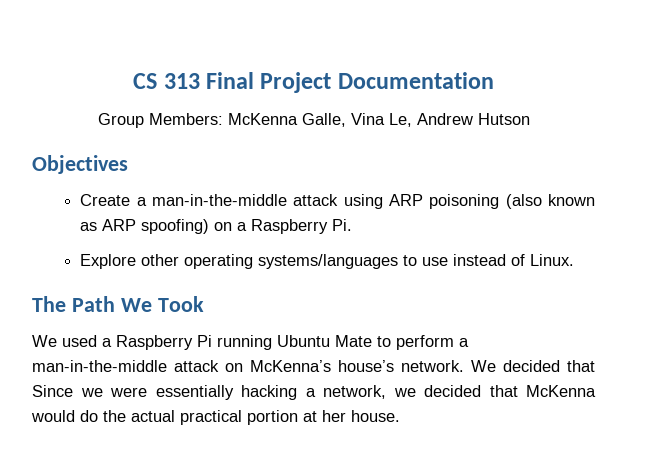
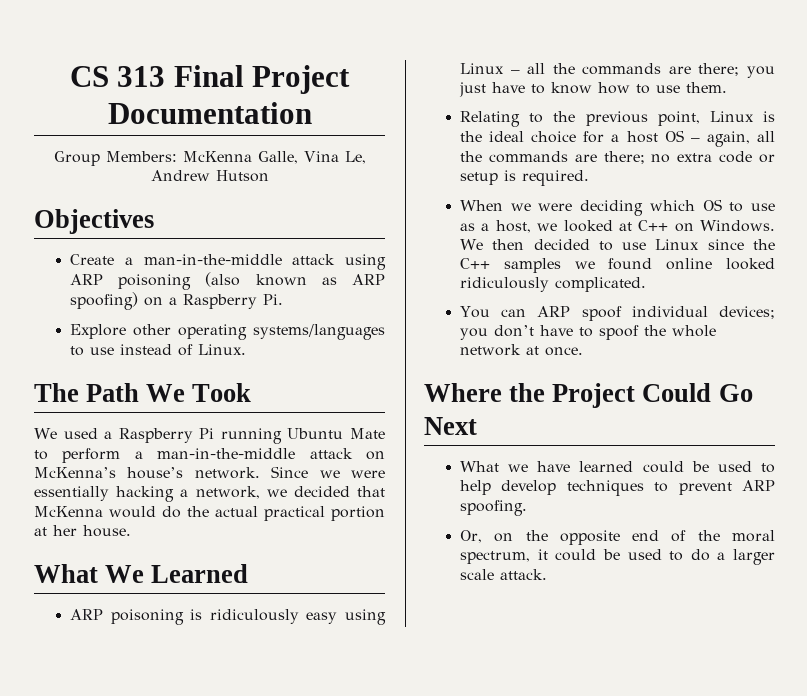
- We decided that Since we were essentially hacking a network, we decided that McKenna would do the actual practical portion at her house.
+ Since we were essentially hacking a network, we decided that McKenna would do the actual practical portion at her house.
+ What We Learned
+ ARP poisoning is ridiculously easy using Linux – all the commands are there; you just have to know how to use them.
+ Relating to the previous point, Linux is the ideal choice for a host OS – again, all the commands are there; no extra code or setup is required.
+ When we were deciding which OS to use as a host, we looked at C++ on Windows. We then decided to use Linux since the C++ samples we found online looked ridiculously complicated.
+ You can ARP spoof individual devices; you don’t have to spoof the whole network at once.
+ Where the Project Could Go Next
+ What we have learned could be used to help develop techniques to prevent ARP spoofing.
+ Or, on the opposite end of the moral spectrum, it could be used to do a larger scale attack.

